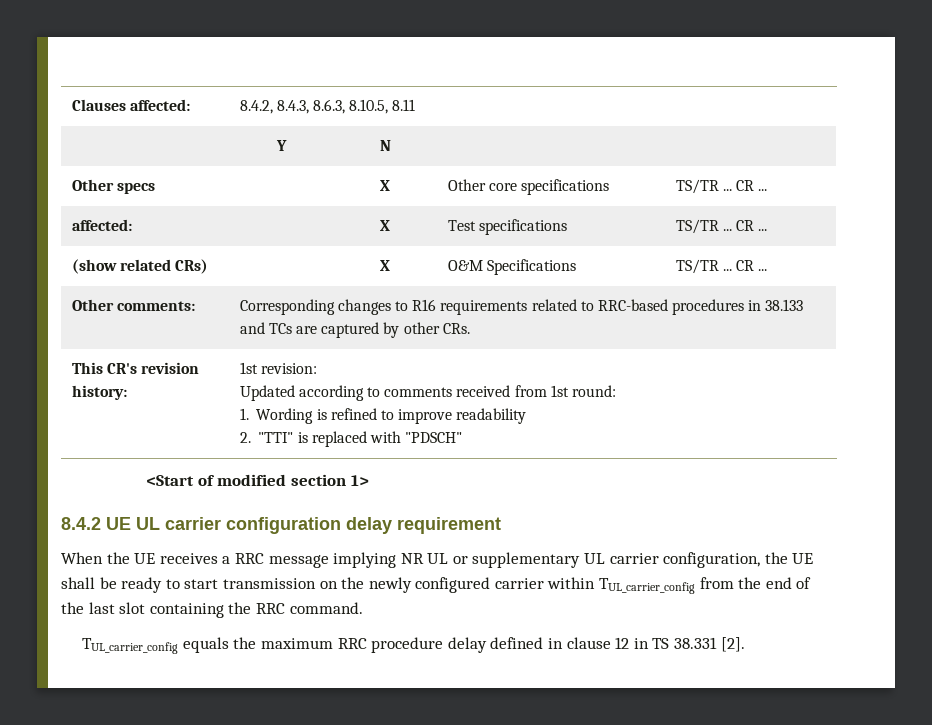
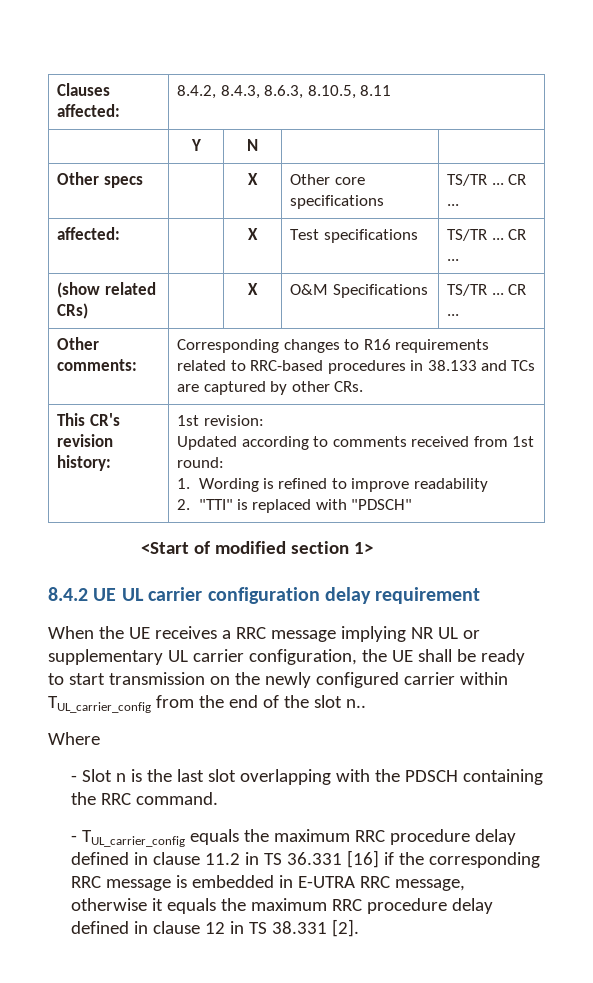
- When the UE receives a RRC message implying NR UL or supplementary UL carrier configuration, the UE shall be ready to start transmission on the newly configured carrier within TUL_carrier_config from the end of the last slot containing the RRC command.
+ When the UE receives a RRC message implying NR UL or supplementary UL carrier configuration, the UE shall be ready to start transmission on the newly configured carrier within TUL_carrier_config from the end of the slot n..
+ Where
+ - Slot n is the last slot overlapping with the PDSCH containing the RRC command.
- TUL_carrier_config equals the maximum RRC procedure delay defined in clause 12 in TS 38.331 [2].
+ - TUL_carrier_config equals the maximum RRC procedure delay defined in clause 11.2 in TS 36.331 [16] if the corresponding RRC message is embedded in E-UTRA RRC message, otherwise it equals the maximum RRC procedure delay defined in clause 12 in TS 38.331 [2].

